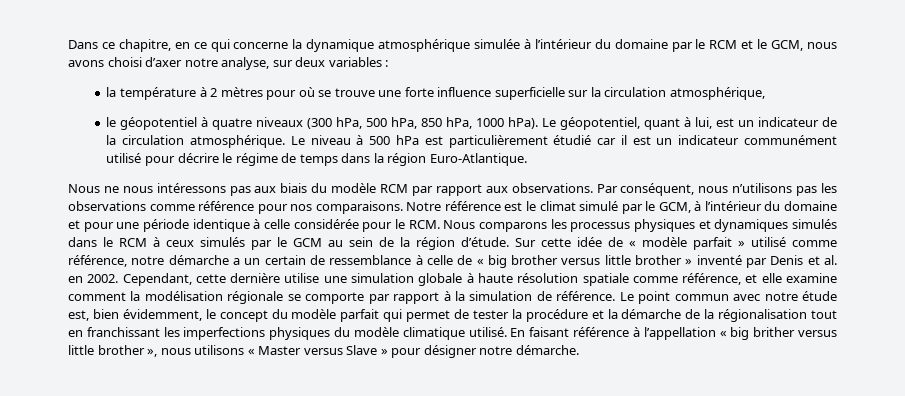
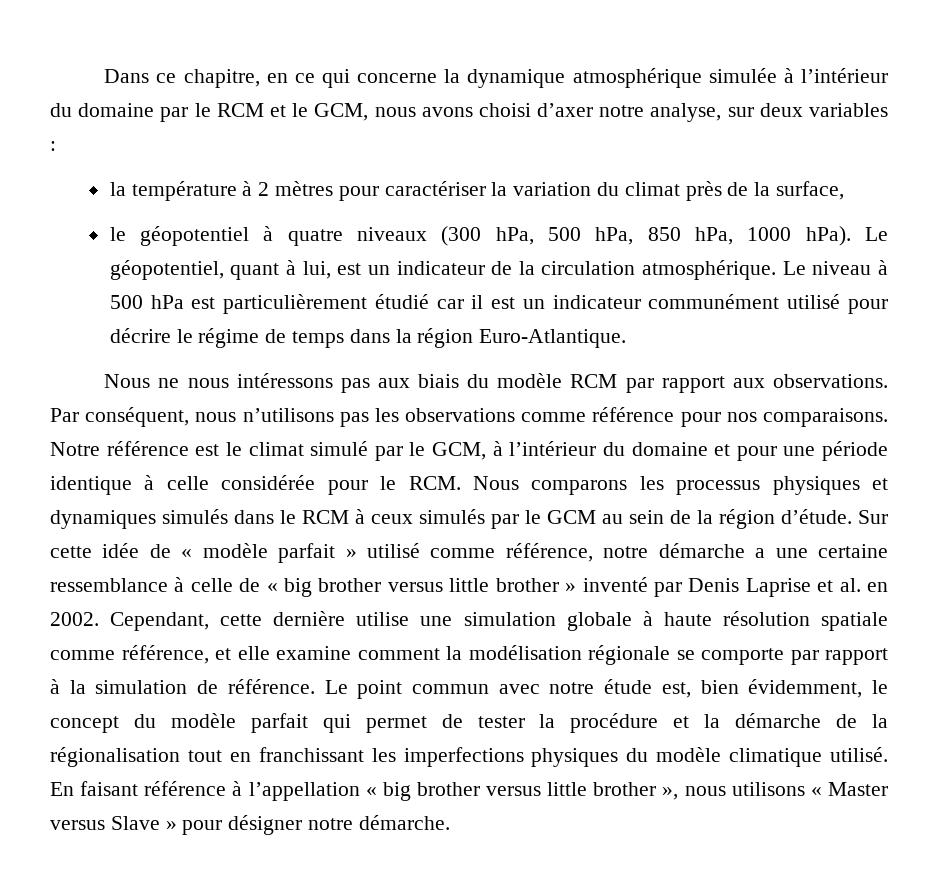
- la température à 2 mètres pour où se trouve une forte influence superficielle sur la circulation atmosphérique,
+ la température à 2 mètres pour caractériser la variation du climat près de la surface,
- Sur cette idée de « modèle parfait » utilisé comme référence, notre démarche a un certain de ressemblance à celle de « big brother versus little brother » inventé par Denis et al. en 2002.
+ Sur cette idée de « modèle parfait » utilisé comme référence, notre démarche a une certaine ressemblance à celle de « big brother versus little brother » inventé par Denis Laprise et al. en 2002.
- En faisant référence à l’appellation « big brither versus little brother », nous utilisons « Master versus Slave » pour désigner notre démarche.
+ En faisant référence à l’appellation « big brother versus little brother », nous utilisons « Master versus Slave » pour désigner notre démarche.

